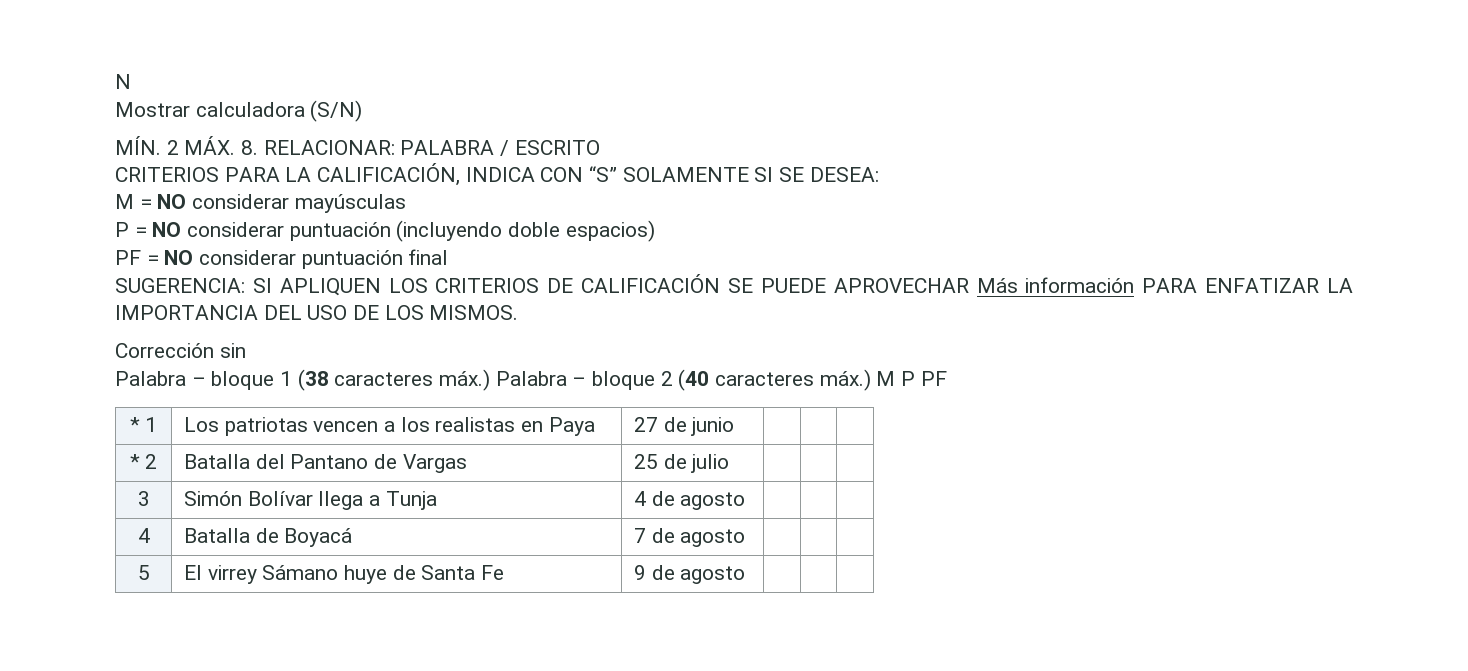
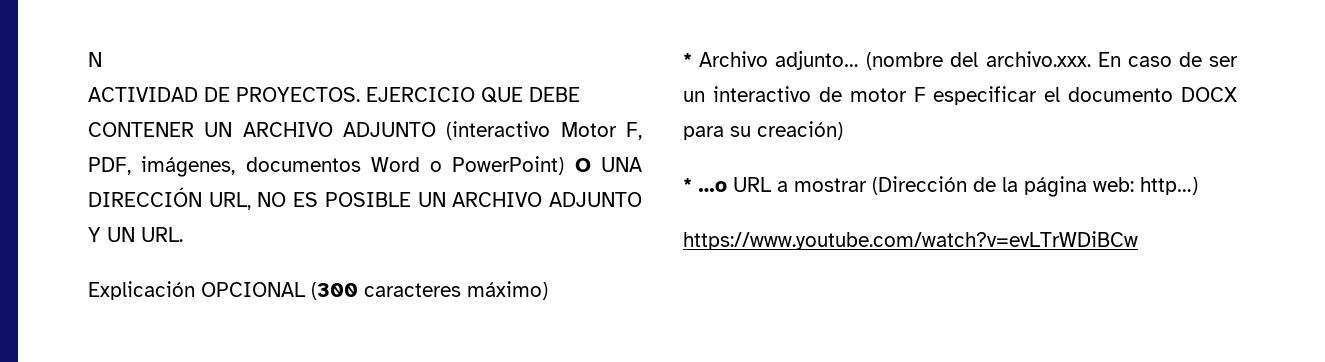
- Mostrar calculadora (S/N)
- MÍN. 2 MÁX. 8. RELACIONAR: PALABRA / ESCRITO
- CRITERIOS PARA LA CALIFICACIÓN, INDICA CON “S” SOLAMENTE SI SE DESEA:
- M = NO considerar mayúsculas
- P = NO considerar puntuación (incluyendo doble espacios)
- PF = NO considerar puntuación final
- SUGERENCIA: SI APLIQUEN LOS CRITERIOS DE CALIFICACIÓN SE PUEDE APROVECHAR Más información PARA ENFATIZAR LA IMPORTANCIA DEL USO DE LOS MISMOS.
- Corrección sin
- Palabra – bloque 1 (38 caracteres máx.) Palabra – bloque 2 (40 caracteres máx.) M P PF
- * 1 | Los patriotas vencen a los realistas en Paya | 27 de junio | | |
- * 2 | Batalla del Pantano de Vargas | 25 de julio | | |
- 3 | Simón Bolívar llega a Tunja | 4 de agosto | | |
- 4 | Batalla de Boyacá | 7 de agosto | | |
- 5 | El virrey Sámano huye de Santa Fe | 9 de agosto | | |
+ ACTIVIDAD DE PROYECTOS. EJERCICIO QUE DEBE CONTENER UN ARCHIVO ADJUNTO (interactivo Motor F, PDF, imágenes, documentos Word o PowerPoint) O UNA DIRECCIÓN URL, NO ES POSIBLE UN ARCHIVO ADJUNTO Y UN URL.
+ Explicación OPCIONAL (300 caracteres máximo)
+ * Archivo adjunto… (nombre del archivo.xxx. En caso de ser un interactivo de motor F especificar el documento DOCX para su creación)
+ * …o URL a mostrar (Dirección de la página web: http…)
+ https://www.youtube.com/watch?v=evLTrWDiBCw

